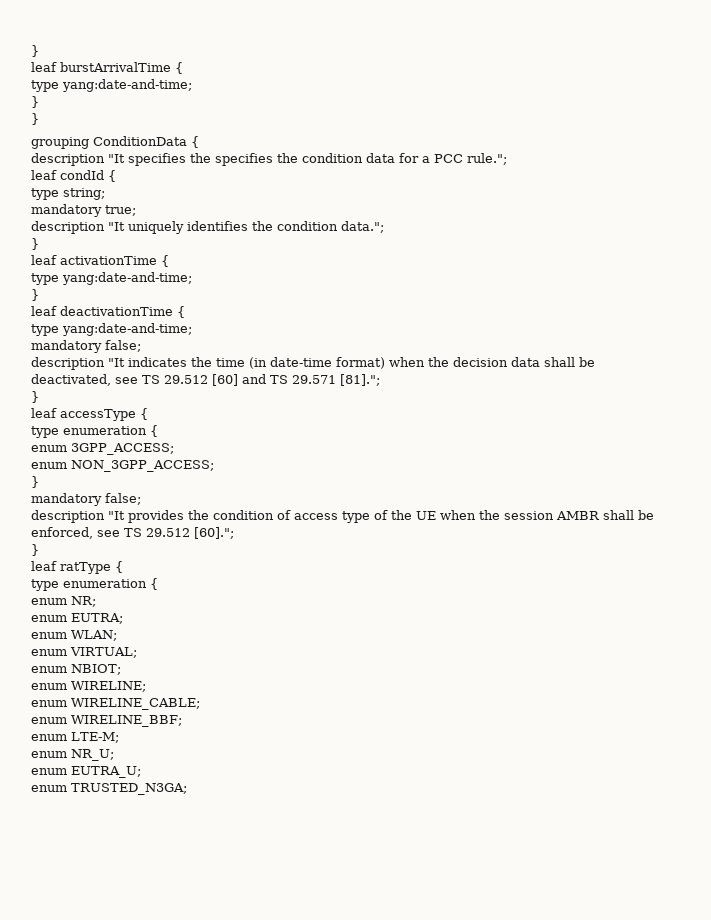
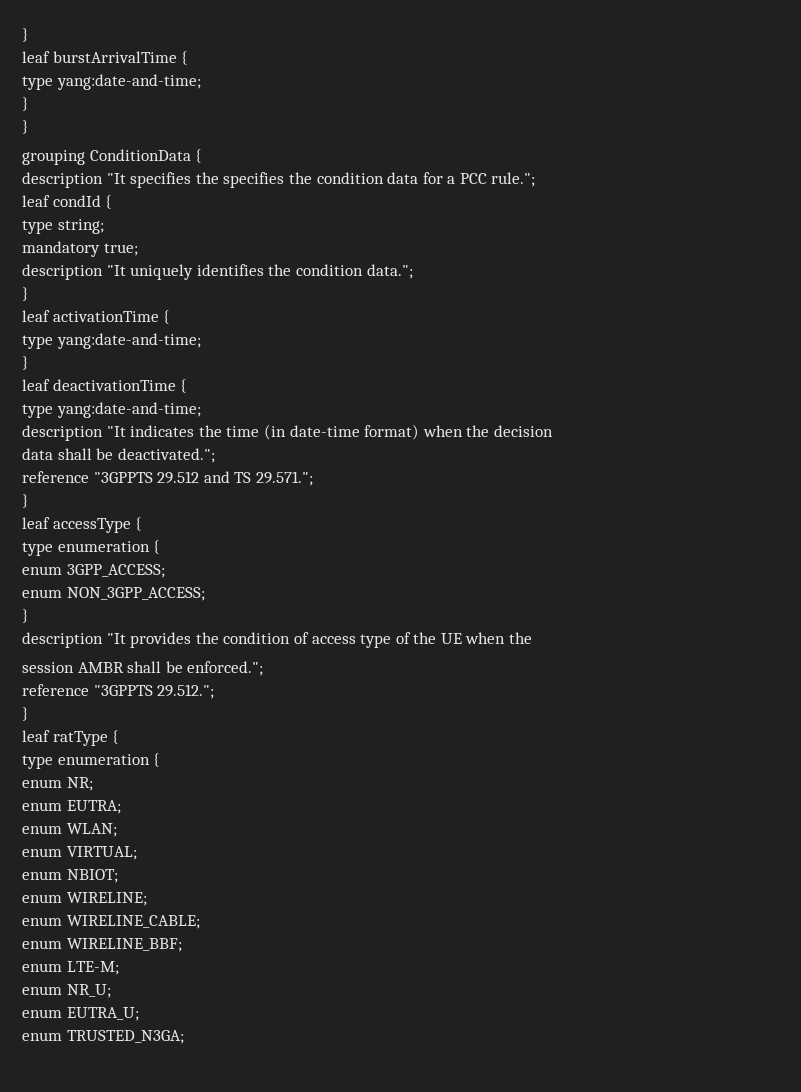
  leaf deactivationTime {
  type yang:date-and-time;
- mandatory false;
- description "It indicates the time (in date-time format) when the decision data shall be deactivated, see TS 29.512 [60] and TS 29.571 [81].";
+ description "It indicates the time (in date-time format) when the decision
+ data shall be deactivated.";
+ reference "3GPPTS 29.512 and TS 29.571.";
  enum NON_3GPP_ACCESS;
  }
- mandatory false;
- description "It provides the condition of access type of the UE when the session AMBR shall be enforced, see TS 29.512 [60].";
+ description "It provides the condition of access type of the UE when the
+ session AMBR shall be enforced.";
+ reference "3GPPTS 29.512.";

